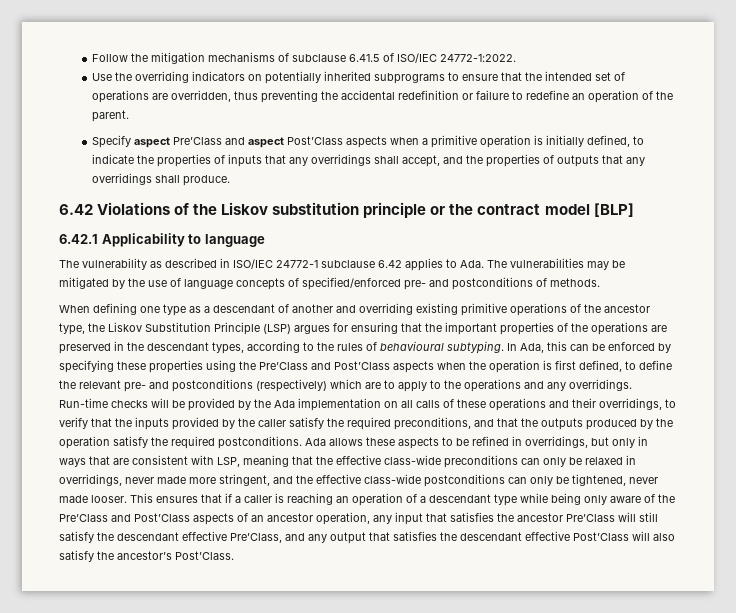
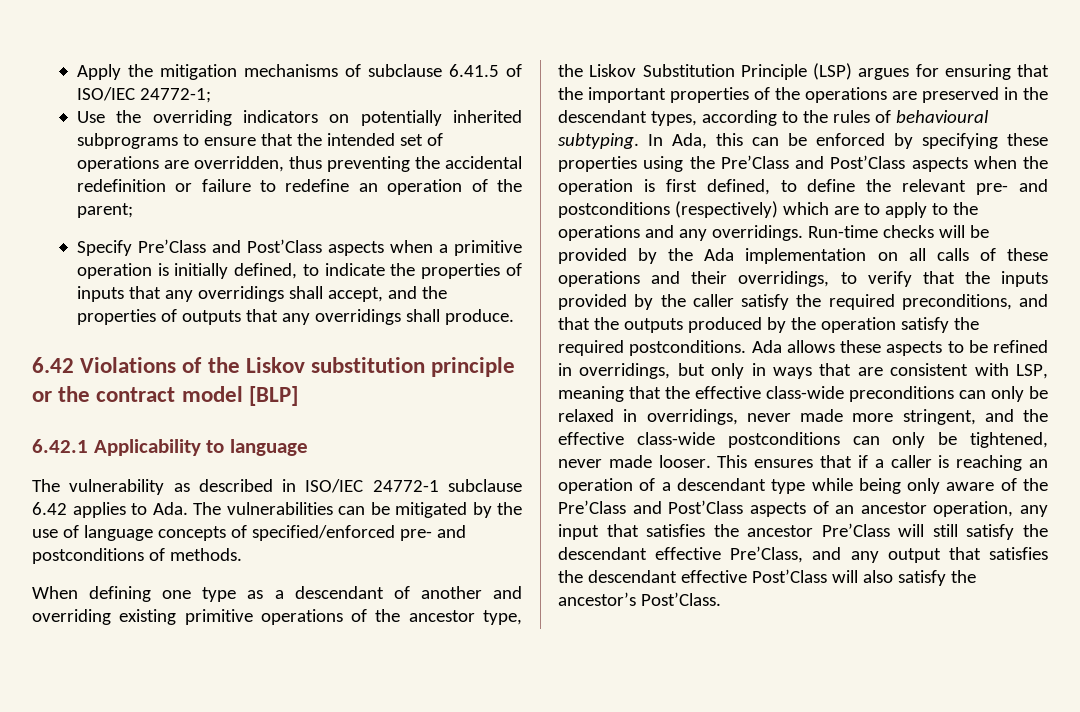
- Follow the mitigation mechanisms of subclause 6.41.5 of ISO/IEC 24772-1:2022.
+ Apply the mitigation mechanisms of subclause 6.41.5 of ISO/IEC 24772-1;
- Use the overriding indicators on potentially inherited subprograms to ensure that the intended set of operations are overridden, thus preventing the accidental redefinition or failure to redefine an operation of the parent.
+ Use the overriding indicators on potentially inherited subprograms to ensure that the intended set of operations are overridden, thus preventing the accidental redefinition or failure to redefine an operation of the parent;
- Specify aspect Pre’Class and aspect Post’Class aspects when a primitive operation is initially defined, to indicate the properties of inputs that any overridings shall accept, and the properties of outputs that any overridings shall produce.
+ Specify Pre’Class and Post’Class aspects when a primitive operation is initially defined, to indicate the properties of inputs that any overridings shall accept, and the properties of outputs that any overridings shall produce.
- The vulnerability as described in ISO/IEC 24772-1 subclause 6.42 applies to Ada. The vulnerabilities may be mitigated by the use of language concepts of specified/enforced pre- and postconditions of methods.
+ The vulnerability as described in ISO/IEC 24772-1 subclause 6.42 applies to Ada. The vulnerabilities can be mitigated by the use of language concepts of specified/enforced pre- and postconditions of methods.

